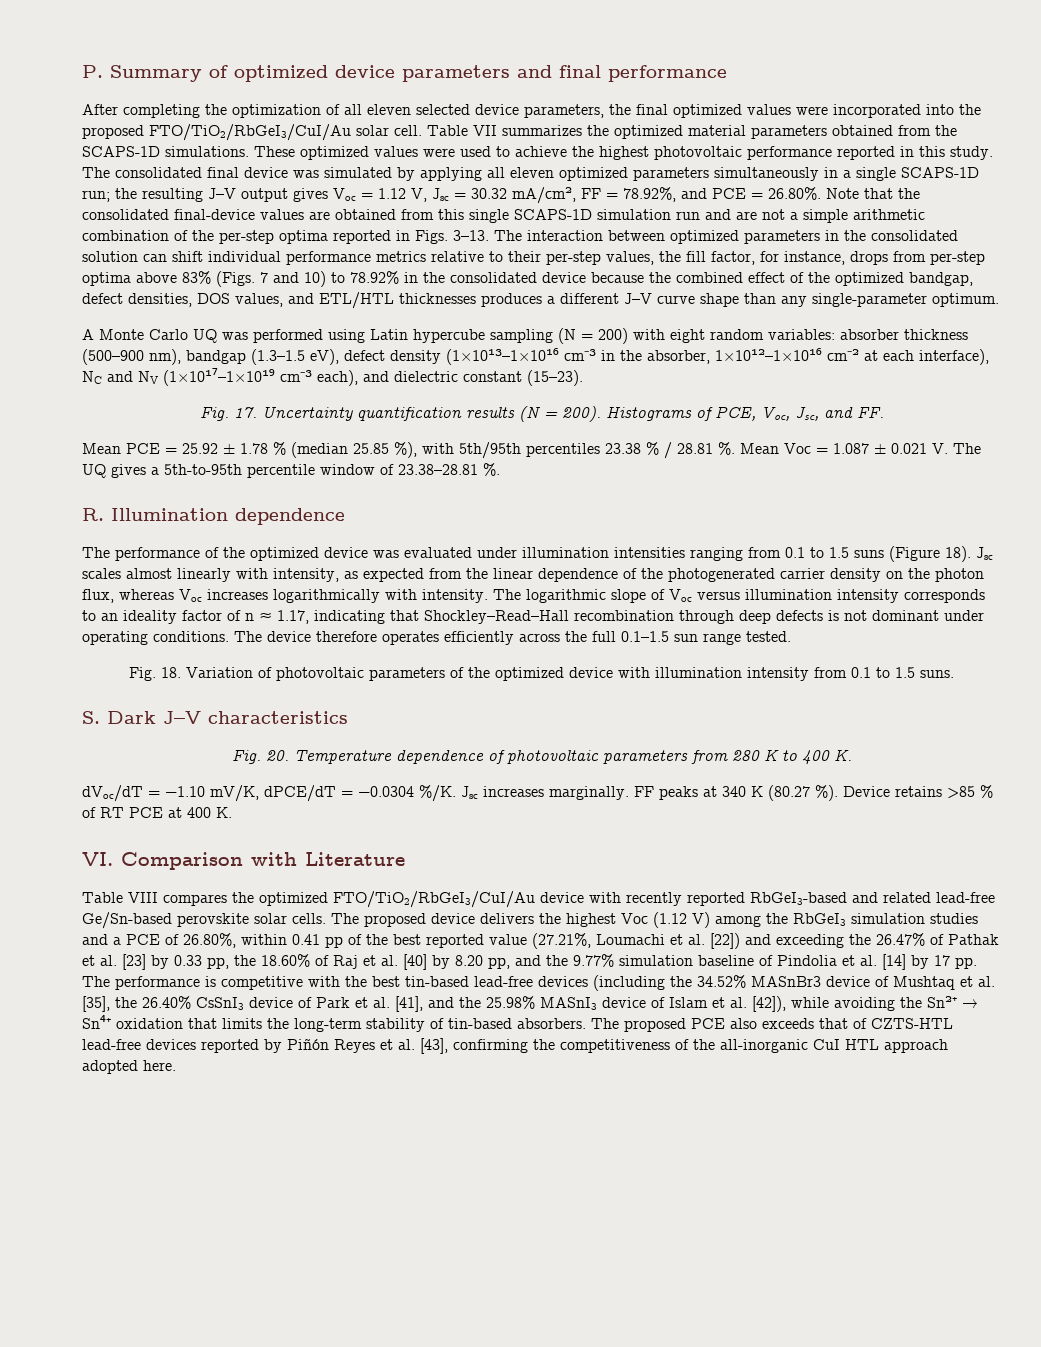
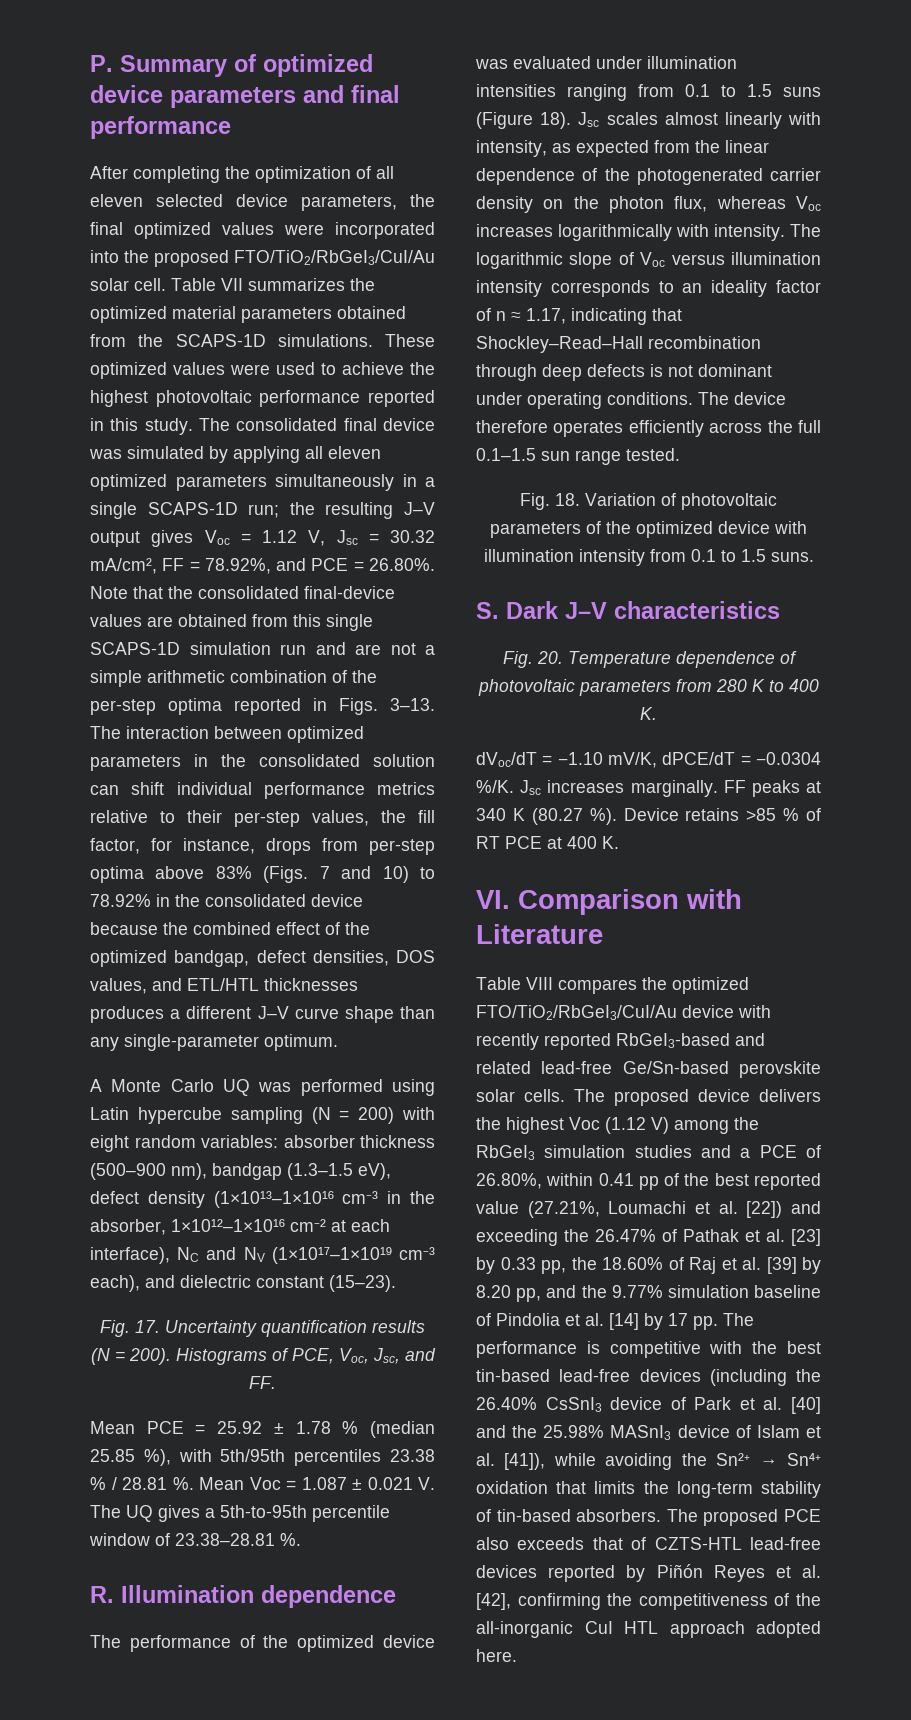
- The proposed device delivers the highest Voc (1.12 V) among the RbGeI3 simulation studies and a PCE of 26.80%, within 0.41 pp of the best reported value (27.21%, Loumachi et al. [22]) and exceeding the 26.47% of Pathak et al. [23] by 0.33 pp, the 18.60% of Raj et al. [40] by 8.20 pp, and the 9.77% simulation baseline of Pindolia et al. [14] by 17 pp. The performance is competitive with the best tin-based lead-free devices (including the 34.52% MASnBr3 device of Mushtaq et al. [35], the 26.40% CsSnI3 device of Park et al. [41], and the 25.98% MASnI3 device of Islam et al. [42]), while avoiding the Sn²⁺ → Sn⁴⁺ oxidation that limits the long-term stability of tin-based absorbers.
+ The proposed device delivers the highest Voc (1.12 V) among the RbGeI3 simulation studies and a PCE of 26.80%, within 0.41 pp of the best reported value (27.21%, Loumachi et al. [22]) and exceeding the 26.47% of Pathak et al. [23] by 0.33 pp, the 18.60% of Raj et al. [39] by 8.20 pp, and the 9.77% simulation baseline of Pindolia et al. [14] by 17 pp. The performance is competitive with the best tin-based lead-free devices (including the 26.40% CsSnI3 device of Park et al. [40] and the 25.98% MASnI3 device of Islam et al. [41]), while avoiding the Sn²⁺ → Sn⁴⁺ oxidation that limits the long-term stability of tin-based absorbers.
- The proposed PCE also exceeds that of CZTS-HTL lead-free devices reported by Piñón Reyes et al. [43], confirming the competitiveness of the all-inorganic CuI HTL approach adopted here.
+ The proposed PCE also exceeds that of CZTS-HTL lead-free devices reported by Piñón Reyes et al. [42], confirming the competitiveness of the all-inorganic CuI HTL approach adopted here.

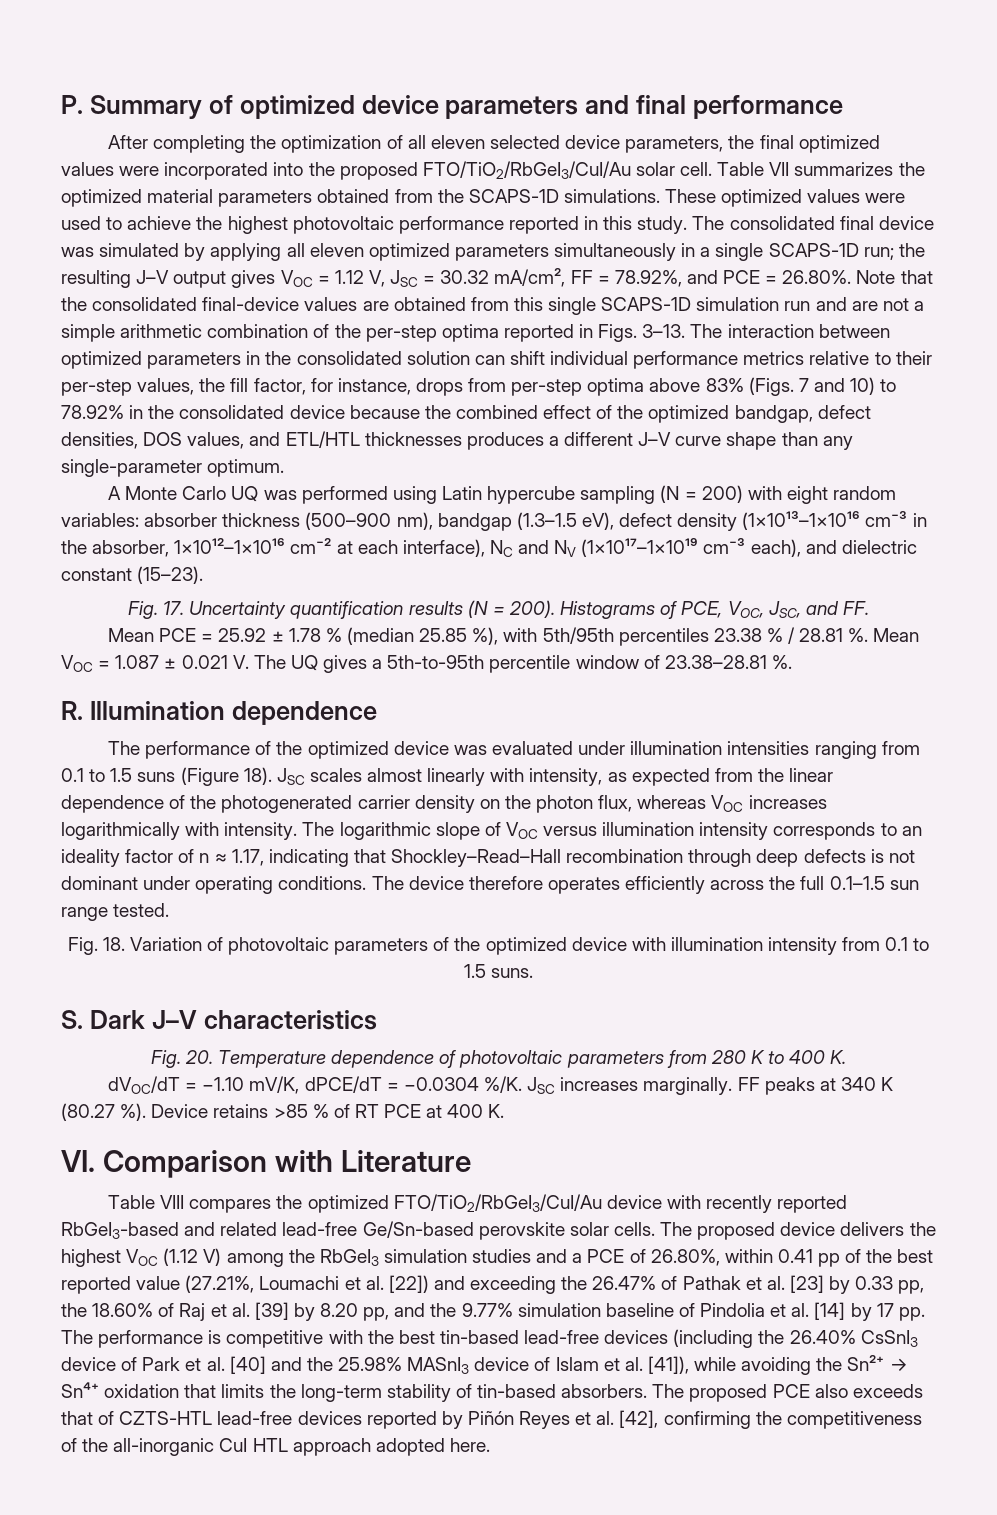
- the resulting J–V output gives Voc = 1.12 V, Jsc = 30.32 mA/cm², FF = 78.92%, and PCE = 26.80%. Note that the consolidated final-device values are obtained from this single SCAPS-1D simulation run and are not a simple arithmetic combination of the per-step optima reported in Figs. 3–13.
+ the resulting J–V output gives VOC = 1.12 V, JSC = 30.32 mA/cm², FF = 78.92%, and PCE = 26.80%. Note that the consolidated final-device values are obtained from this single SCAPS-1D simulation run and are not a simple arithmetic combination of the per-step optima reported in Figs. 3–13.
- Histograms of PCE, Voc, Jsc, and FF.
+ Histograms of PCE, VOC, JSC, and FF.
- Mean Voc = 1.087 ± 0.021 V. The UQ gives a 5th-to-95th percentile window of 23.38–28.81 %.
+ Mean VOC = 1.087 ± 0.021 V. The UQ gives a 5th-to-95th percentile window of 23.38–28.81 %.
- Jsc scales almost linearly with intensity, as expected from the linear dependence of the photogenerated carrier density on the photon flux, whereas Voc increases logarithmically with intensity.
+ JSC scales almost linearly with intensity, as expected from the linear dependence of the photogenerated carrier density on the photon flux, whereas VOC increases logarithmically with intensity.
- The logarithmic slope of Voc versus illumination intensity corresponds to an ideality factor of n ≈ 1.17, indicating that Shockley–Read–Hall recombination through deep defects is not dominant under operating conditions.
+ The logarithmic slope of VOC versus illumination intensity corresponds to an ideality factor of n ≈ 1.17, indicating that Shockley–Read–Hall recombination through deep defects is not dominant under operating conditions.
- dVoc/dT = −1.10 mV/K, dPCE/dT = −0.0304 %/K.
+ dVOC/dT = −1.10 mV/K, dPCE/dT = −0.0304 %/K.
- Jsc increases marginally.
+ JSC increases marginally.
- The proposed device delivers the highest Voc (1.12 V) among the RbGeI3 simulation studies and a PCE of 26.80%, within 0.41 pp of the best reported value (27.21%, Loumachi et al. [22]) and exceeding the 26.47% of Pathak et al. [23] by 0.33 pp, the 18.60% of Raj et al. [39] by 8.20 pp, and the 9.77% simulation baseline of Pindolia et al. [14] by 17 pp. The performance is competitive with the best tin-based lead-free devices (including the 26.40% CsSnI3 device of Park et al. [40] and the 25.98% MASnI3 device of Islam et al. [41]), while avoiding the Sn²⁺ → Sn⁴⁺ oxidation that limits the long-term stability of tin-based absorbers.
+ The proposed device delivers the highest VOC (1.12 V) among the RbGeI3 simulation studies and a PCE of 26.80%, within 0.41 pp of the best reported value (27.21%, Loumachi et al. [22]) and exceeding the 26.47% of Pathak et al. [23] by 0.33 pp, the 18.60% of Raj et al. [39] by 8.20 pp, and the 9.77% simulation baseline of Pindolia et al. [14] by 17 pp. The performance is competitive with the best tin-based lead-free devices (including the 26.40% CsSnI3 device of Park et al. [40] and the 25.98% MASnI3 device of Islam et al. [41]), while avoiding the Sn²⁺ → Sn⁴⁺ oxidation that limits the long-term stability of tin-based absorbers.

